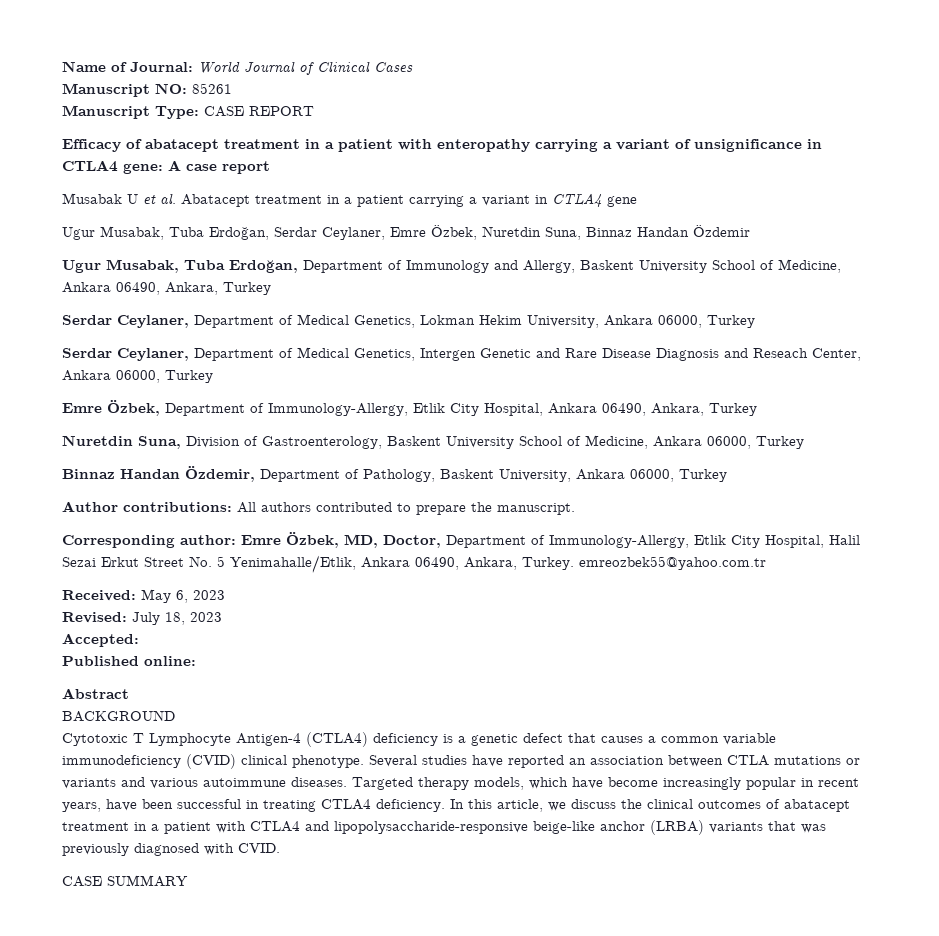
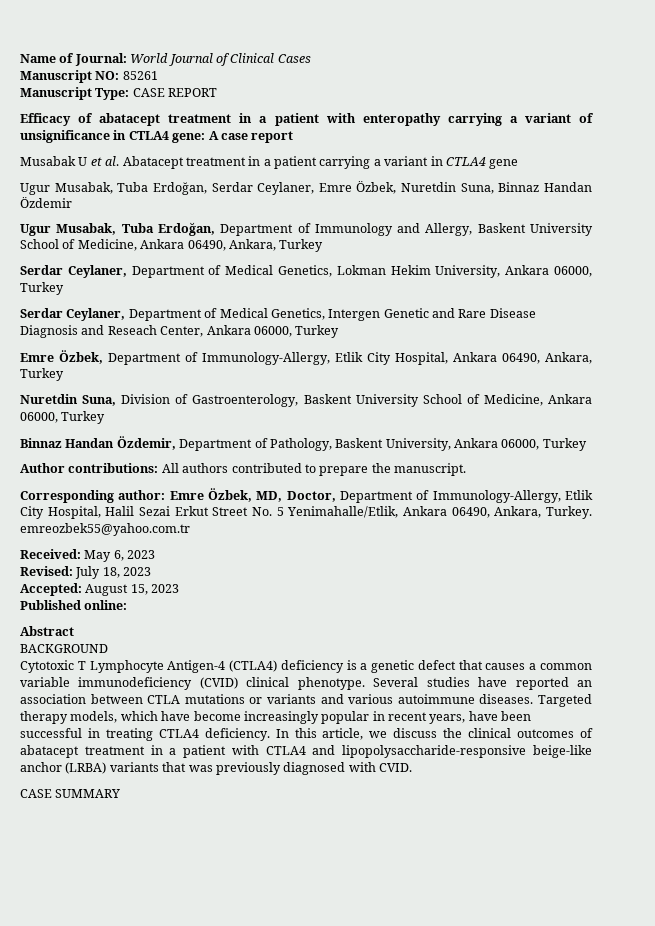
- Accepted:
+ Accepted: August 15, 2023

